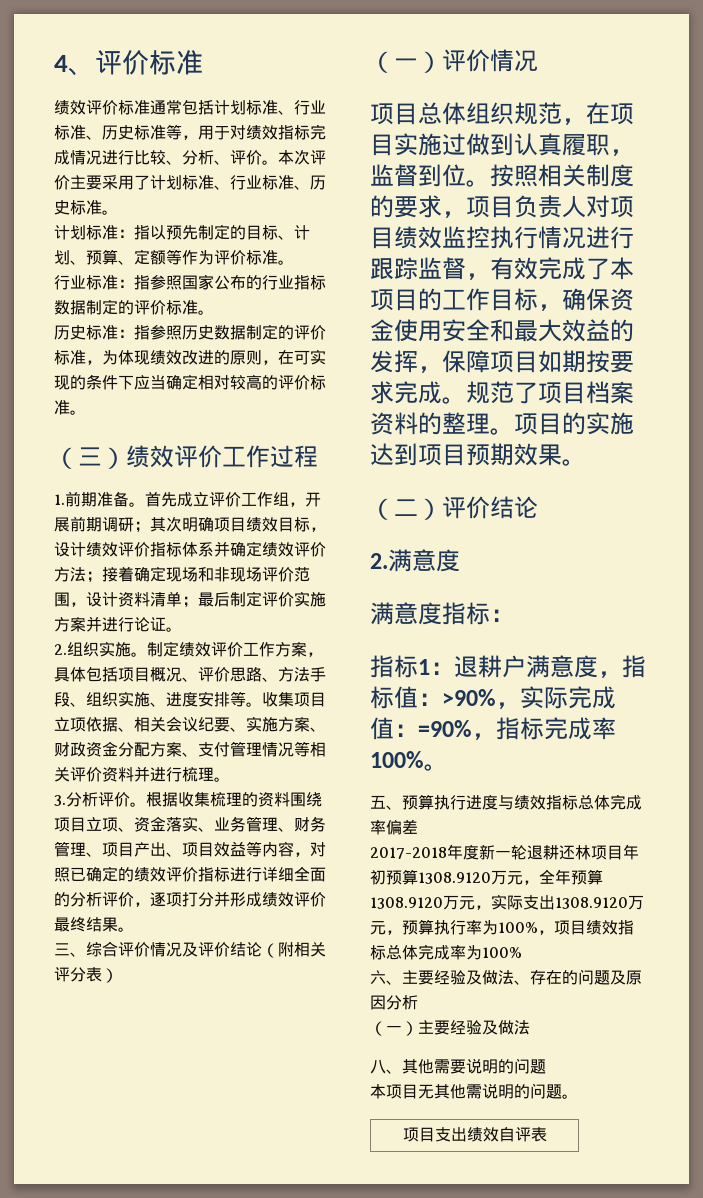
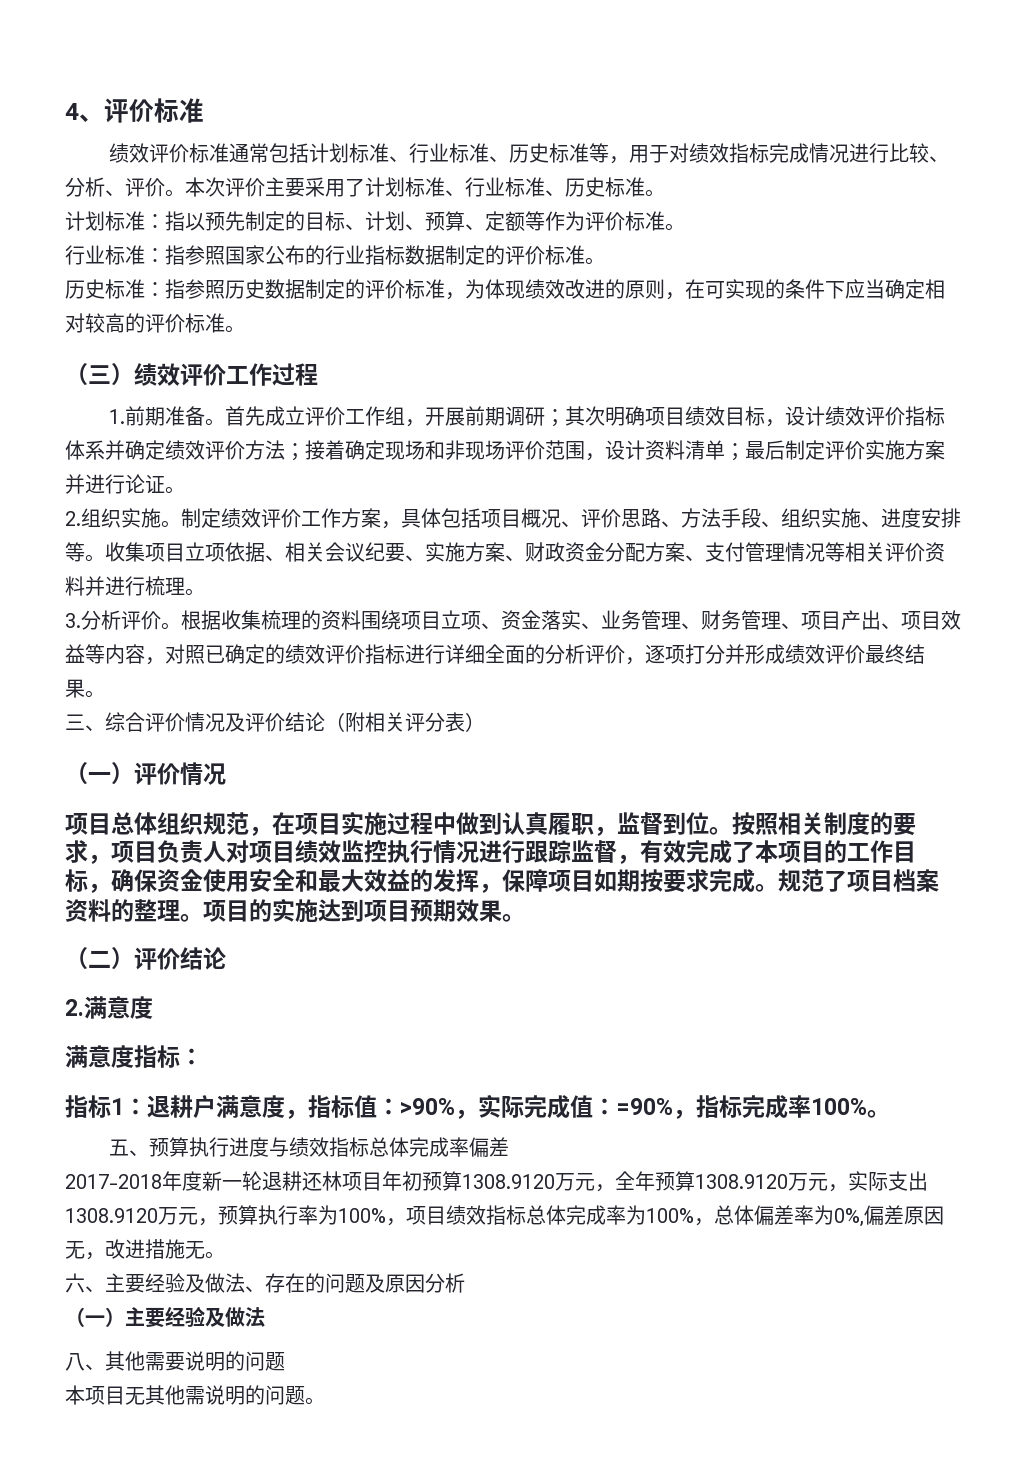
- 项目总体组织规范，在项目实施过做到认真履职，监督到位。
+ 项目总体组织规范，在项目实施过程中做到认真履职，监督到位。
- 2017-2018年度新一轮退耕还林项目年初预算1308.9120万元，全年预算1308.9120万元，实际支出1308.9120万元，预算执行率为100%，项目绩效指标总体完成率为100%
+ 2017-2018年度新一轮退耕还林项目年初预算1308.9120万元，全年预算1308.9120万元，实际支出1308.9120万元，预算执行率为100%，项目绩效指标总体完成率为100%，总体偏差率为0%,偏差原因无，改进措施无。
- 项目支出绩效自评表

